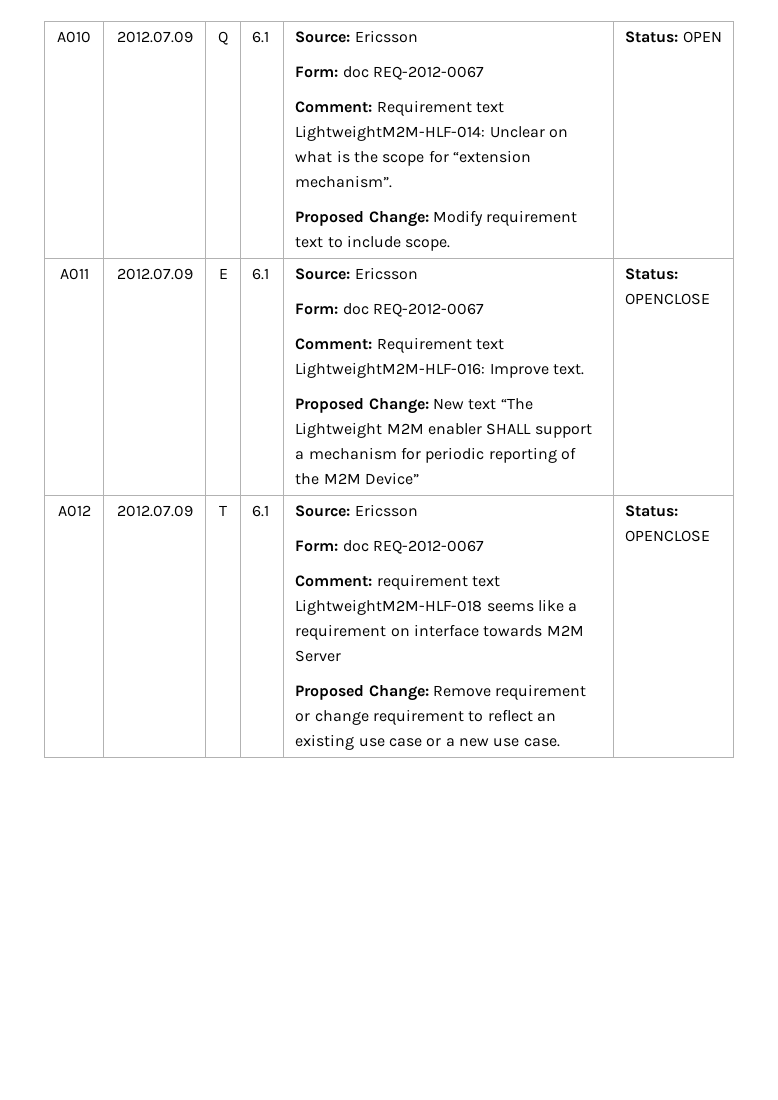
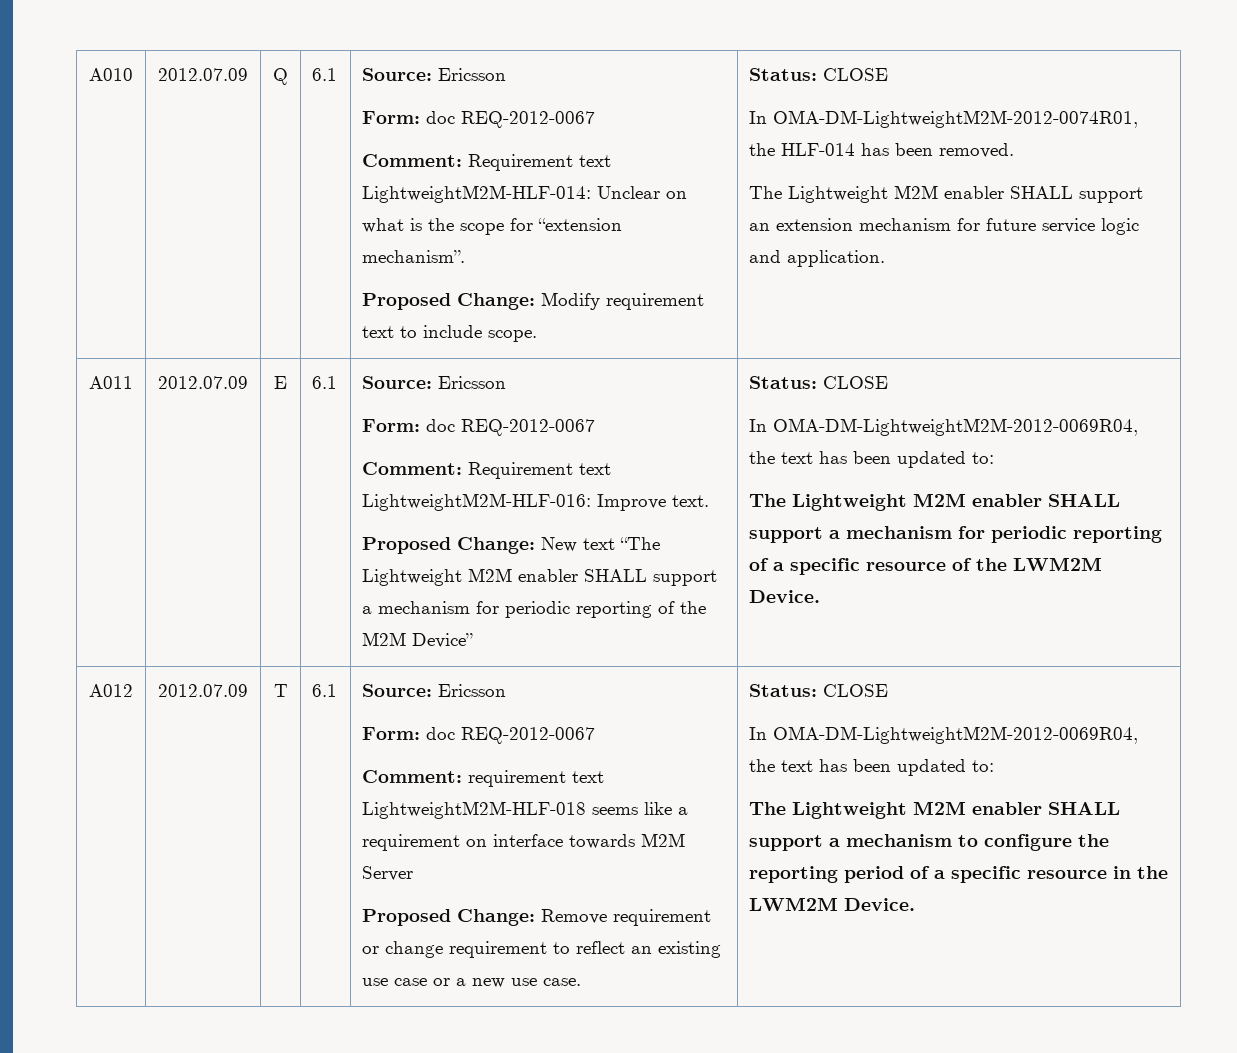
- Proposed Change: Modify requirement text to include scope. | Status: OPEN
+ Proposed Change: Modify requirement text to include scope. | Status: CLOSE
+ In OMA-DM-LightweightM2M-2012-0074R01, the HLF-014 has been removed.
+ The Lightweight M2M enabler SHALL support an extension mechanism for future service logic and application.
- Proposed Change: New text “The Lightweight M2M enabler SHALL support a mechanism for periodic reporting of the M2M Device” | Status: OPENCLOSE
+ Proposed Change: New text “The Lightweight M2M enabler SHALL support a mechanism for periodic reporting of the M2M Device” | Status: CLOSE
+ In OMA-DM-LightweightM2M-2012-0069R04, the text has been updated to:
+ The Lightweight M2M enabler SHALL support a mechanism for periodic reporting of a specific resource of the LWM2M Device.
- Proposed Change: Remove requirement or change requirement to reflect an existing use case or a new use case. | Status: OPENCLOSE
+ Proposed Change: Remove requirement or change requirement to reflect an existing use case or a new use case. | Status: CLOSE
+ In OMA-DM-LightweightM2M-2012-0069R04, the text has been updated to:
+ The Lightweight M2M enabler SHALL support a mechanism to configure the reporting period of a specific resource in the LWM2M Device.

